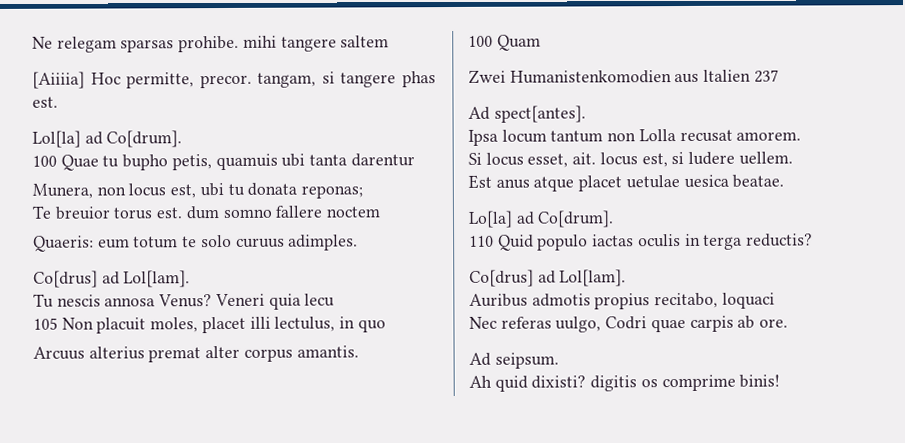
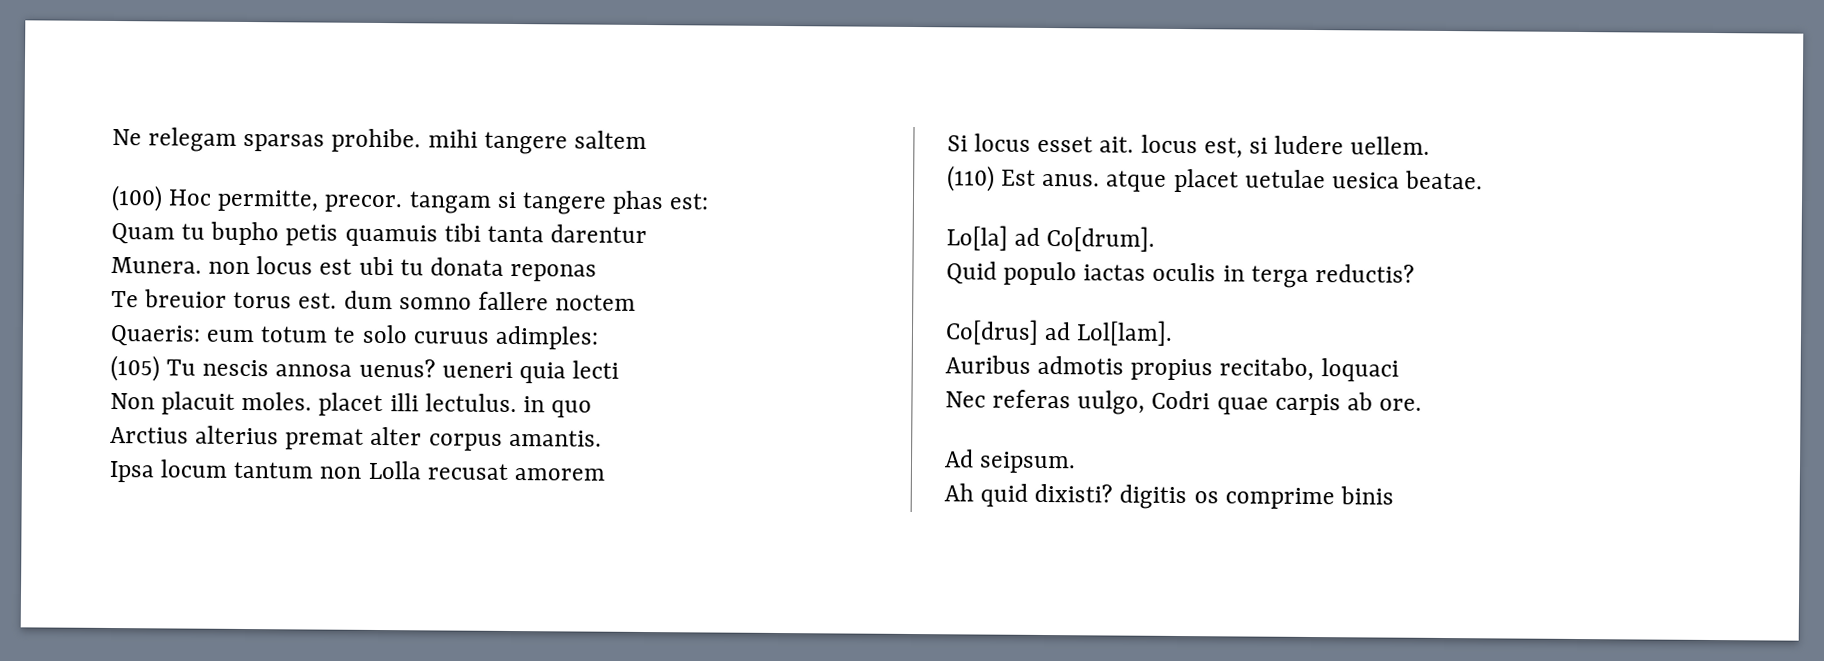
- [Aiiiia] Hoc permitte, precor. tangam, si tangere phas est.
- Lol[la] ad Co[drum].
- 100 Quae tu bupho petis, quamuis ubi tanta darentur
+ (100) Hoc permitte, precor. tangam si tangere phas est:
+ Quam tu bupho petis quamuis tibi tanta darentur
- Munera, non locus est, ubi tu donata reponas;
+ Munera. non locus est ubi tu donata reponas
- Quaeris: eum totum te solo curuus adimples.
- Co[drus] ad Lol[lam].
- Tu nescis annosa Venus? Veneri quia lecu
- 105 Non placuit moles, placet illi lectulus, in quo
+ Quaeris: eum totum te solo curuus adimples:
+ (105) Tu nescis annosa uenus? ueneri quia lecti
+ Non placuit moles. placet illi lectulus. in quo
- Arcuus alterius premat alter corpus amantis.
+ Arctius alterius premat alter corpus amantis.
- 100 Quam
- Zwei Humanistenkomodien aus ltalien 237
- Ad spect[antes].
- Ipsa locum tantum non Lolla recusat amorem.
+ Ipsa locum tantum non Lolla recusat amorem
- Si locus esset, ait. locus est, si ludere uellem.
+ Si locus esset ait. locus est, si ludere uellem.
- Est anus atque placet uetulae uesica beatae.
+ (110) Est anus. atque placet uetulae uesica beatae.
- 110 Quid populo iactas oculis in terga reductis?
+ Quid populo iactas oculis in terga reductis?
- Ah quid dixisti? digitis os comprime binis!
+ Ah quid dixisti? digitis os comprime binis

